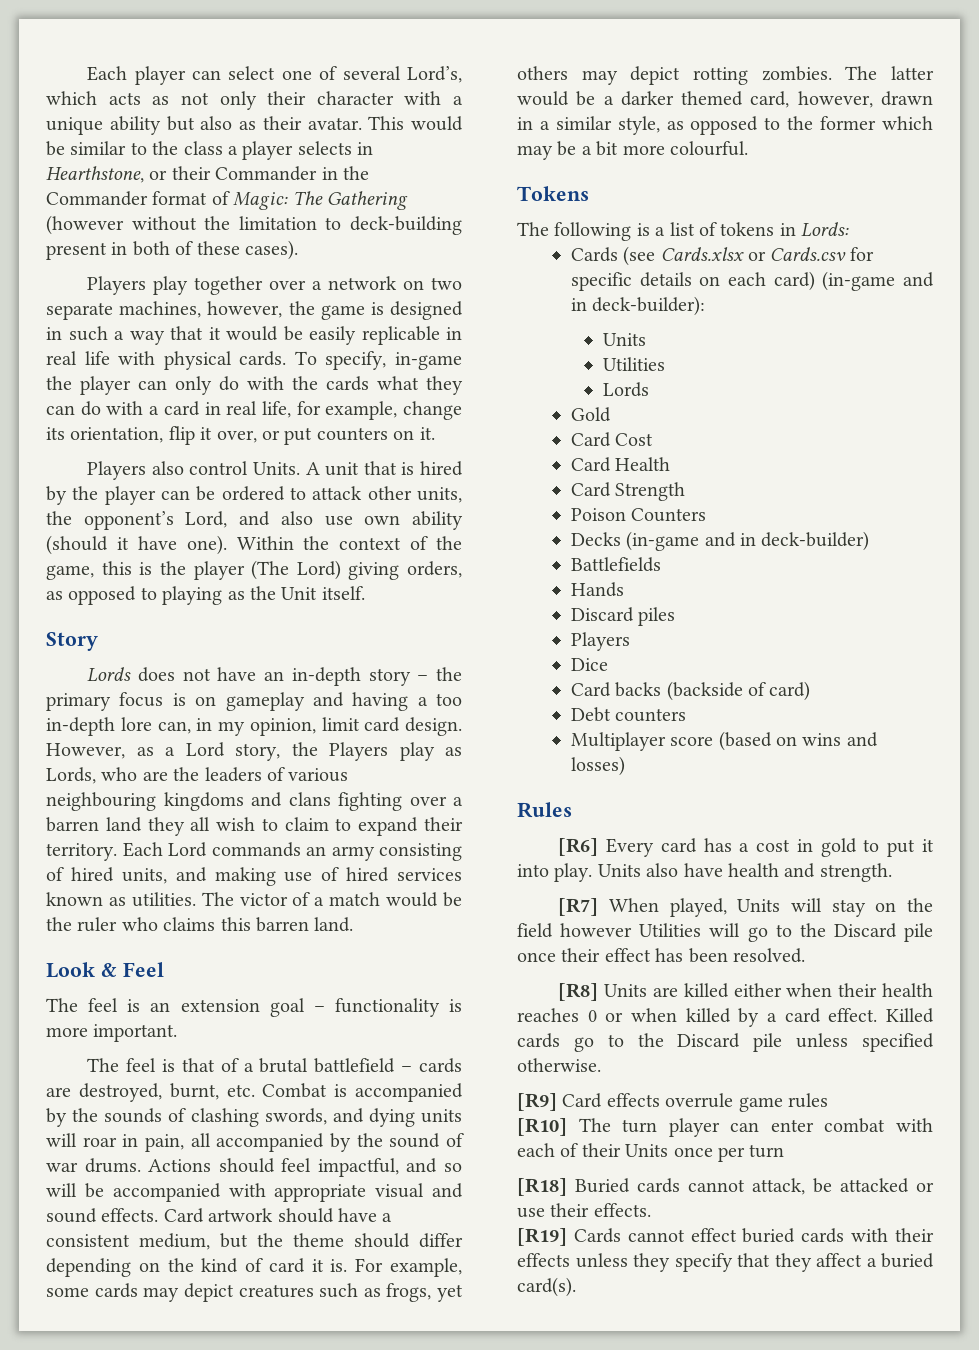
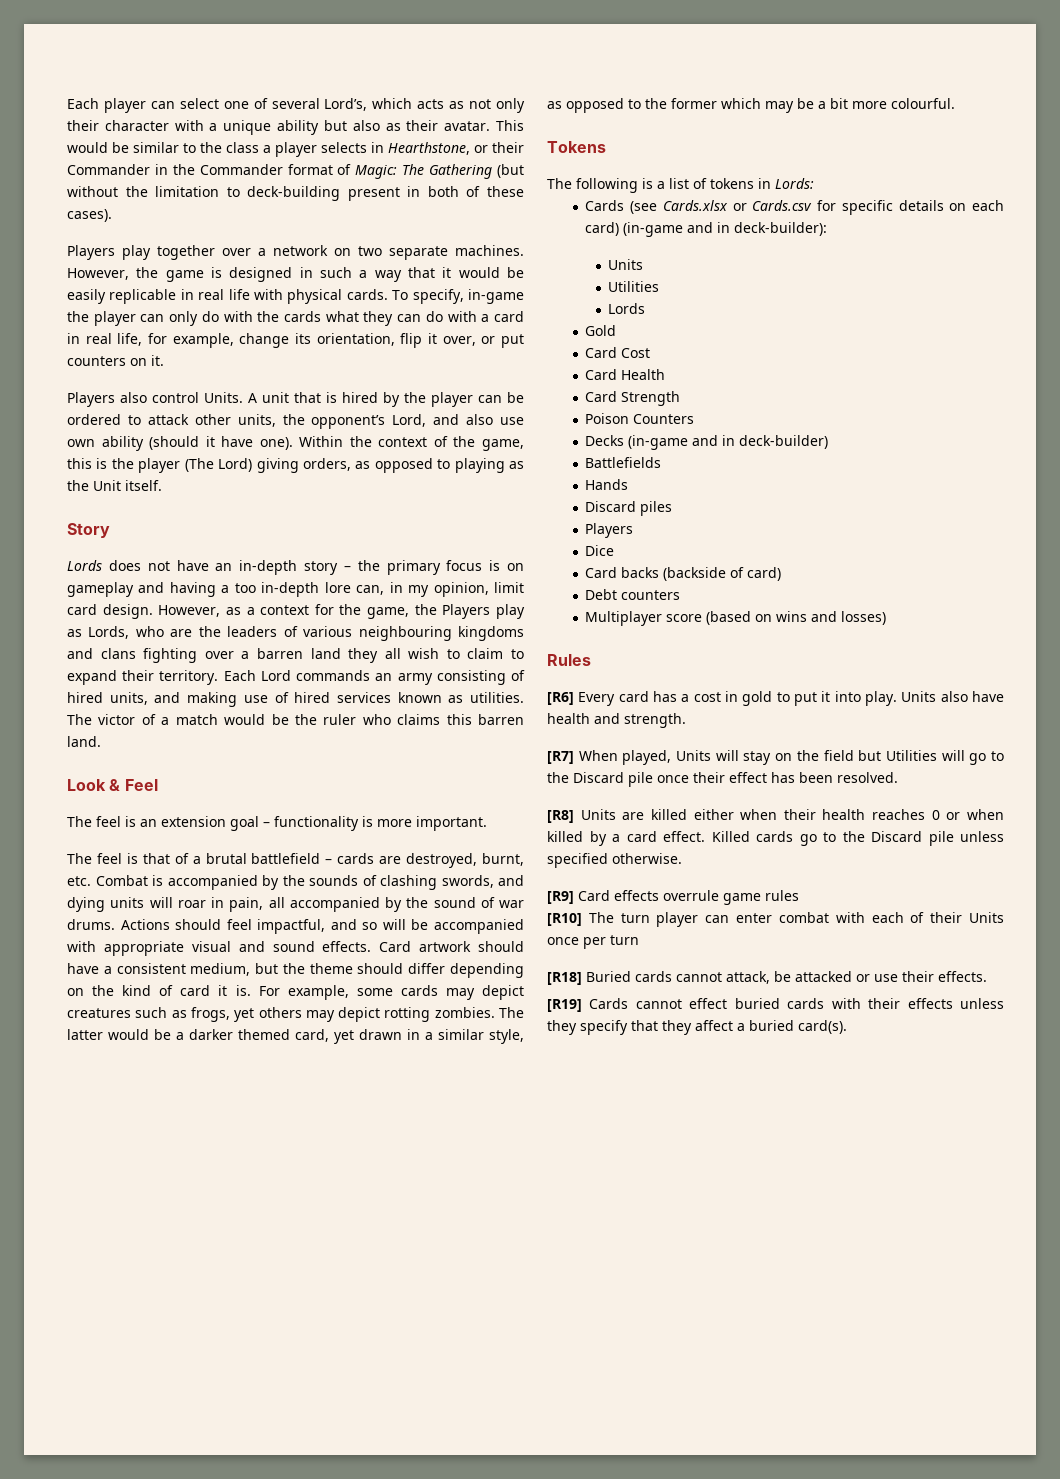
- This would be similar to the class a player selects in Hearthstone, or their Commander in the Commander format of Magic: The Gathering (however without the limitation to deck-building present in both of these cases).
+ This would be similar to the class a player selects in Hearthstone, or their Commander in the Commander format of Magic: The Gathering (but without the limitation to deck-building present in both of these cases).
- Players play together over a network on two separate machines, however, the game is designed in such a way that it would be easily replicable in real life with physical cards.
+ Players play together over a network on two separate machines. However, the game is designed in such a way that it would be easily replicable in real life with physical cards.
- However, as a Lord story, the Players play as Lords, who are the leaders of various neighbouring kingdoms and clans fighting over a barren land they all wish to claim to expand their territory.
+ However, as a context for the game, the Players play as Lords, who are the leaders of various neighbouring kingdoms and clans fighting over a barren land they all wish to claim to expand their territory.
- The latter would be a darker themed card, however, drawn in a similar style, as opposed to the former which may be a bit more colourful.
+ The latter would be a darker themed card, yet drawn in a similar style, as opposed to the former which may be a bit more colourful.
- [R7] When played, Units will stay on the field however Utilities will go to the Discard pile once their effect has been resolved.
+ [R7] When played, Units will stay on the field but Utilities will go to the Discard pile once their effect has been resolved.

